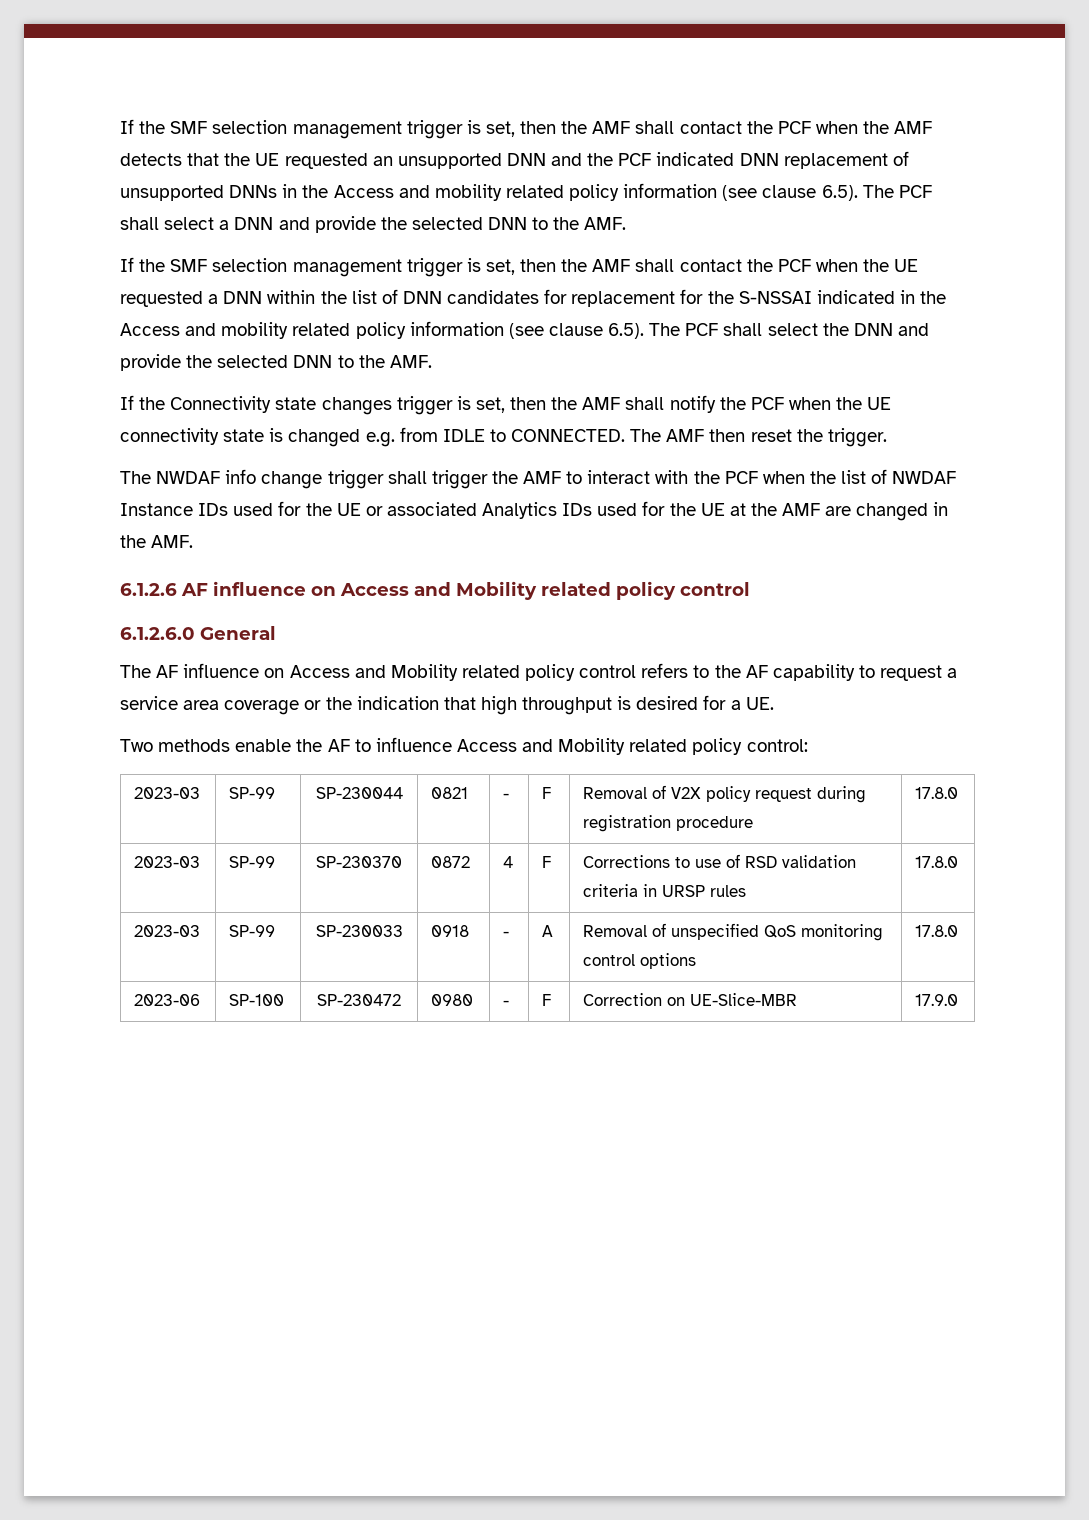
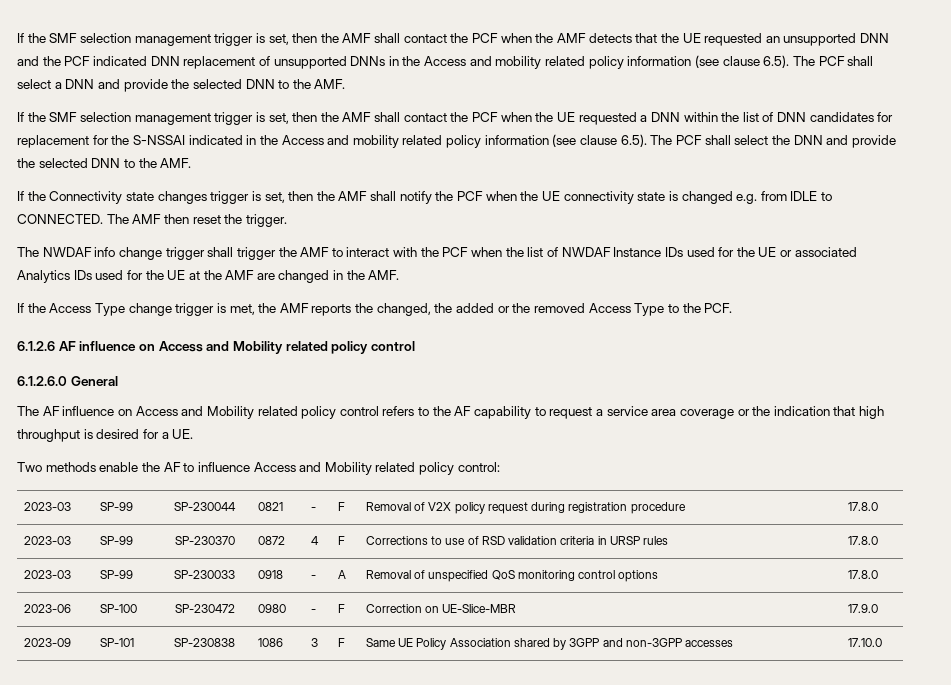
+ If the Access Type change trigger is met, the AMF reports the changed, the added or the removed Access Type to the PCF.
+ 2023-09 | SP-101 | SP-230838 | 1086 | 3 | F | Same UE Policy Association shared by 3GPP and non-3GPP accesses | 17.10.0

